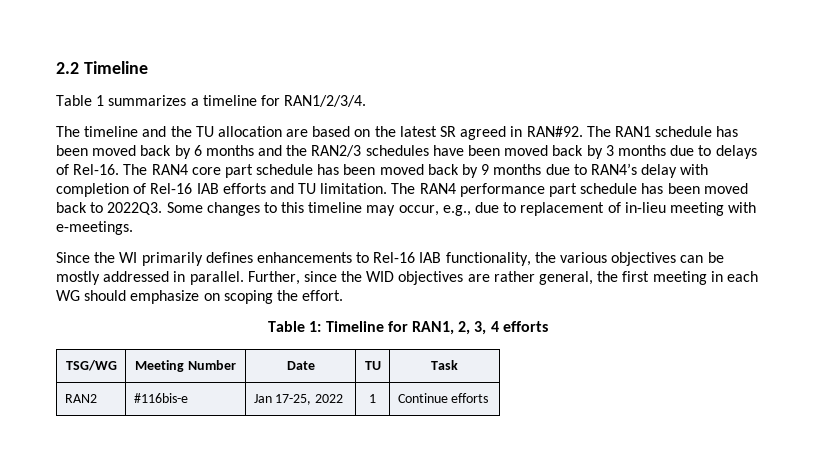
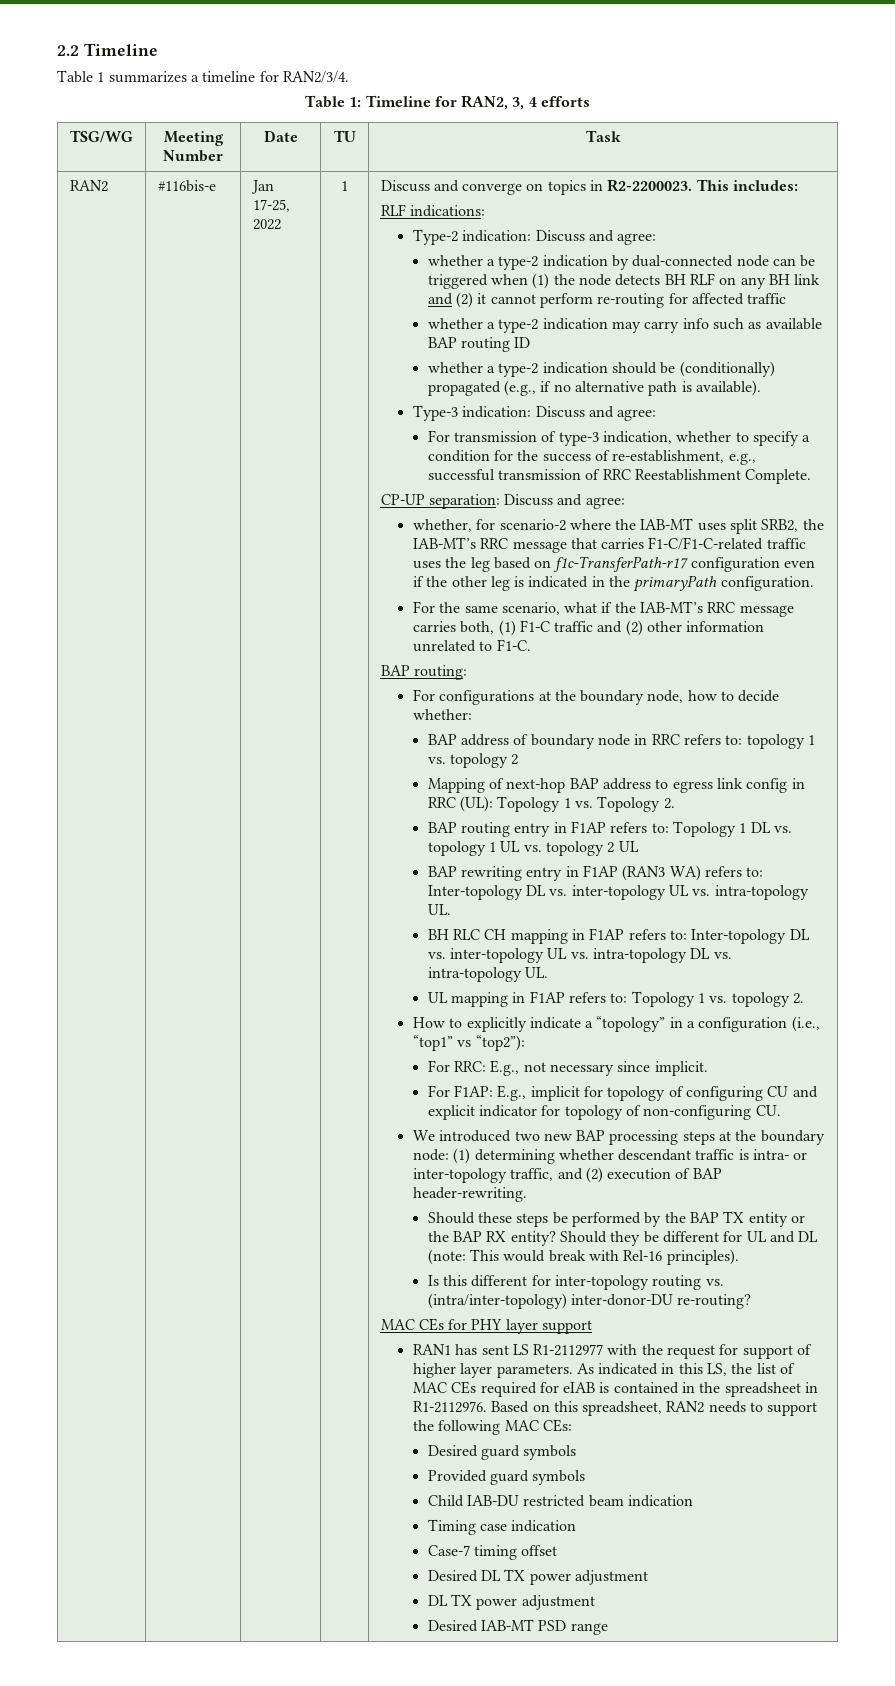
- Table 1 summarizes a timeline for RAN1/2/3/4.
- The timeline and the TU allocation are based on the latest SR agreed in RAN#92. The RAN1 schedule has been moved back by 6 months and the RAN2/3 schedules have been moved back by 3 months due to delays of Rel-16. The RAN4 core part schedule has been moved back by 9 months due to RAN4’s delay with completion of Rel-16 IAB efforts and TU limitation. The RAN4 performance part schedule has been moved back to 2022Q3. Some changes to this timeline may occur, e.g., due to replacement of in-lieu meeting with e-meetings.
- Since the WI primarily defines enhancements to Rel-16 IAB functionality, the various objectives can be mostly addressed in parallel. Further, since the WID objectives are rather general, the first meeting in each WG should emphasize on scoping the effort.
+ Table 1 summarizes a timeline for RAN2/3/4.
- Table 1: Timeline for RAN1, 2, 3, 4 efforts
+ Table 1: Timeline for RAN2, 3, 4 efforts
- Continue efforts
+ Discuss and converge on topics in R2-2200023. This includes:
+ RLF indications:
+ Type-2 indication: Discuss and agree:
+ whether a type-2 indication by dual-connected node can be triggered when (1) the node detects BH RLF on any BH link and (2) it cannot perform re-routing for affected traffic
+ whether a type-2 indication may carry info such as available BAP routing ID
+ whether a type-2 indication should be (conditionally) propagated (e.g., if no alternative path is available).
+ Type-3 indication: Discuss and agree:
+ For transmission of type-3 indication, whether to specify a condition for the success of re-establishment, e.g., successful transmission of RRC Reestablishment Complete.
+ CP-UP separation: Discuss and agree:
+ whether, for scenario-2 where the IAB-MT uses split SRB2, the IAB-MT’s RRC message that carries F1-C/F1-C-related traffic uses the leg based on f1c-TransferPath-r17 configuration even if the other leg is indicated in the primaryPath configuration.
+ For the same scenario, what if the IAB-MT’s RRC message carries both, (1) F1-C traffic and (2) other information unrelated to F1-C.
+ BAP routing:
+ For configurations at the boundary node, how to decide whether:
+ BAP address of boundary node in RRC refers to: topology 1 vs. topology 2
+ Mapping of next-hop BAP address to egress link config in RRC (UL): Topology 1 vs. Topology 2.
+ BAP routing entry in F1AP refers to: Topology 1 DL vs. topology 1 UL vs. topology 2 UL
+ BAP rewriting entry in F1AP (RAN3 WA) refers to: Inter-topology DL vs. inter-topology UL vs. intra-topology UL.
+ BH RLC CH mapping in F1AP refers to: Inter-topology DL vs. inter-topology UL vs. intra-topology DL vs. intra-topology UL.
+ UL mapping in F1AP refers to: Topology 1 vs. topology 2.
+ How to explicitly indicate a “topology” in a configuration (i.e., “top1” vs “top2”):
+ For RRC: E.g., not necessary since implicit.
+ For F1AP: E.g., implicit for topology of configuring CU and explicit indicator for topology of non-configuring CU.
+ We introduced two new BAP processing steps at the boundary node: (1) determining whether descendant traffic is intra- or inter-topology traffic, and (2) execution of BAP header-rewriting.
+ Should these steps be performed by the BAP TX entity or the BAP RX entity? Should they be different for UL and DL (note: This would break with Rel-16 principles).
+ Is this different for inter-topology routing vs. (intra/inter-topology) inter-donor-DU re-routing?
+ MAC CEs for PHY layer support
+ RAN1 has sent LS R1-2112977 with the request for support of higher layer parameters. As indicated in this LS, the list of MAC CEs required for eIAB is contained in the spreadsheet in R1-2112976. Based on this spreadsheet, RAN2 needs to support the following MAC CEs:
+ Desired guard symbols
+ Provided guard symbols
+ Child IAB-DU restricted beam indication
+ Timing case indication
+ Case-7 timing offset
+ Desired DL TX power adjustment
+ DL TX power adjustment
+ Desired IAB-MT PSD range

